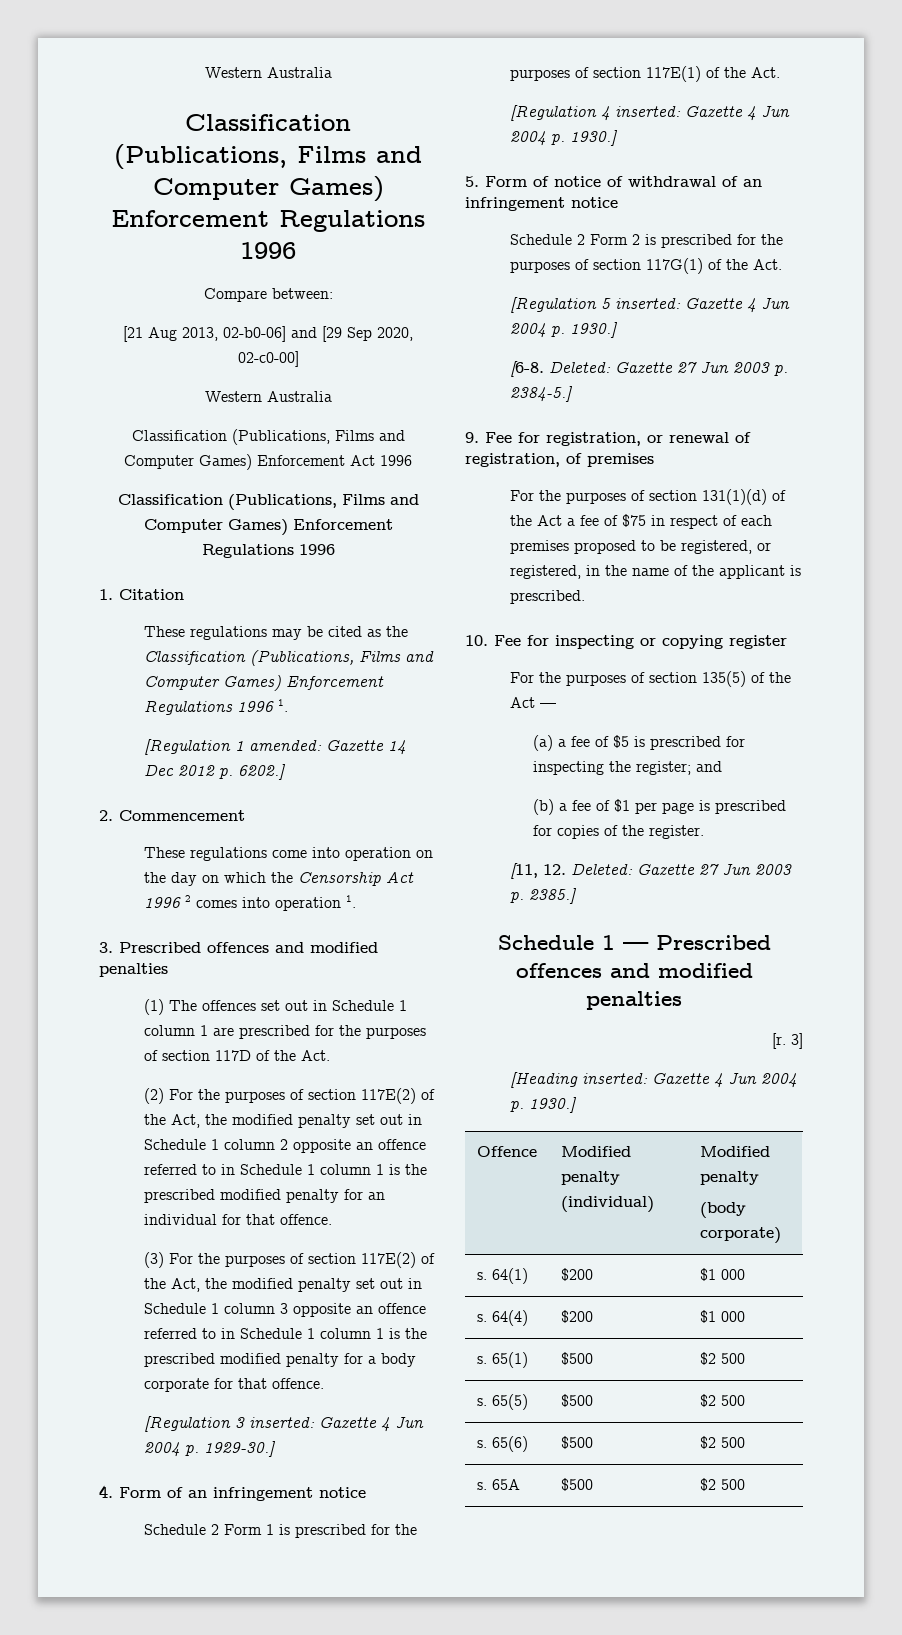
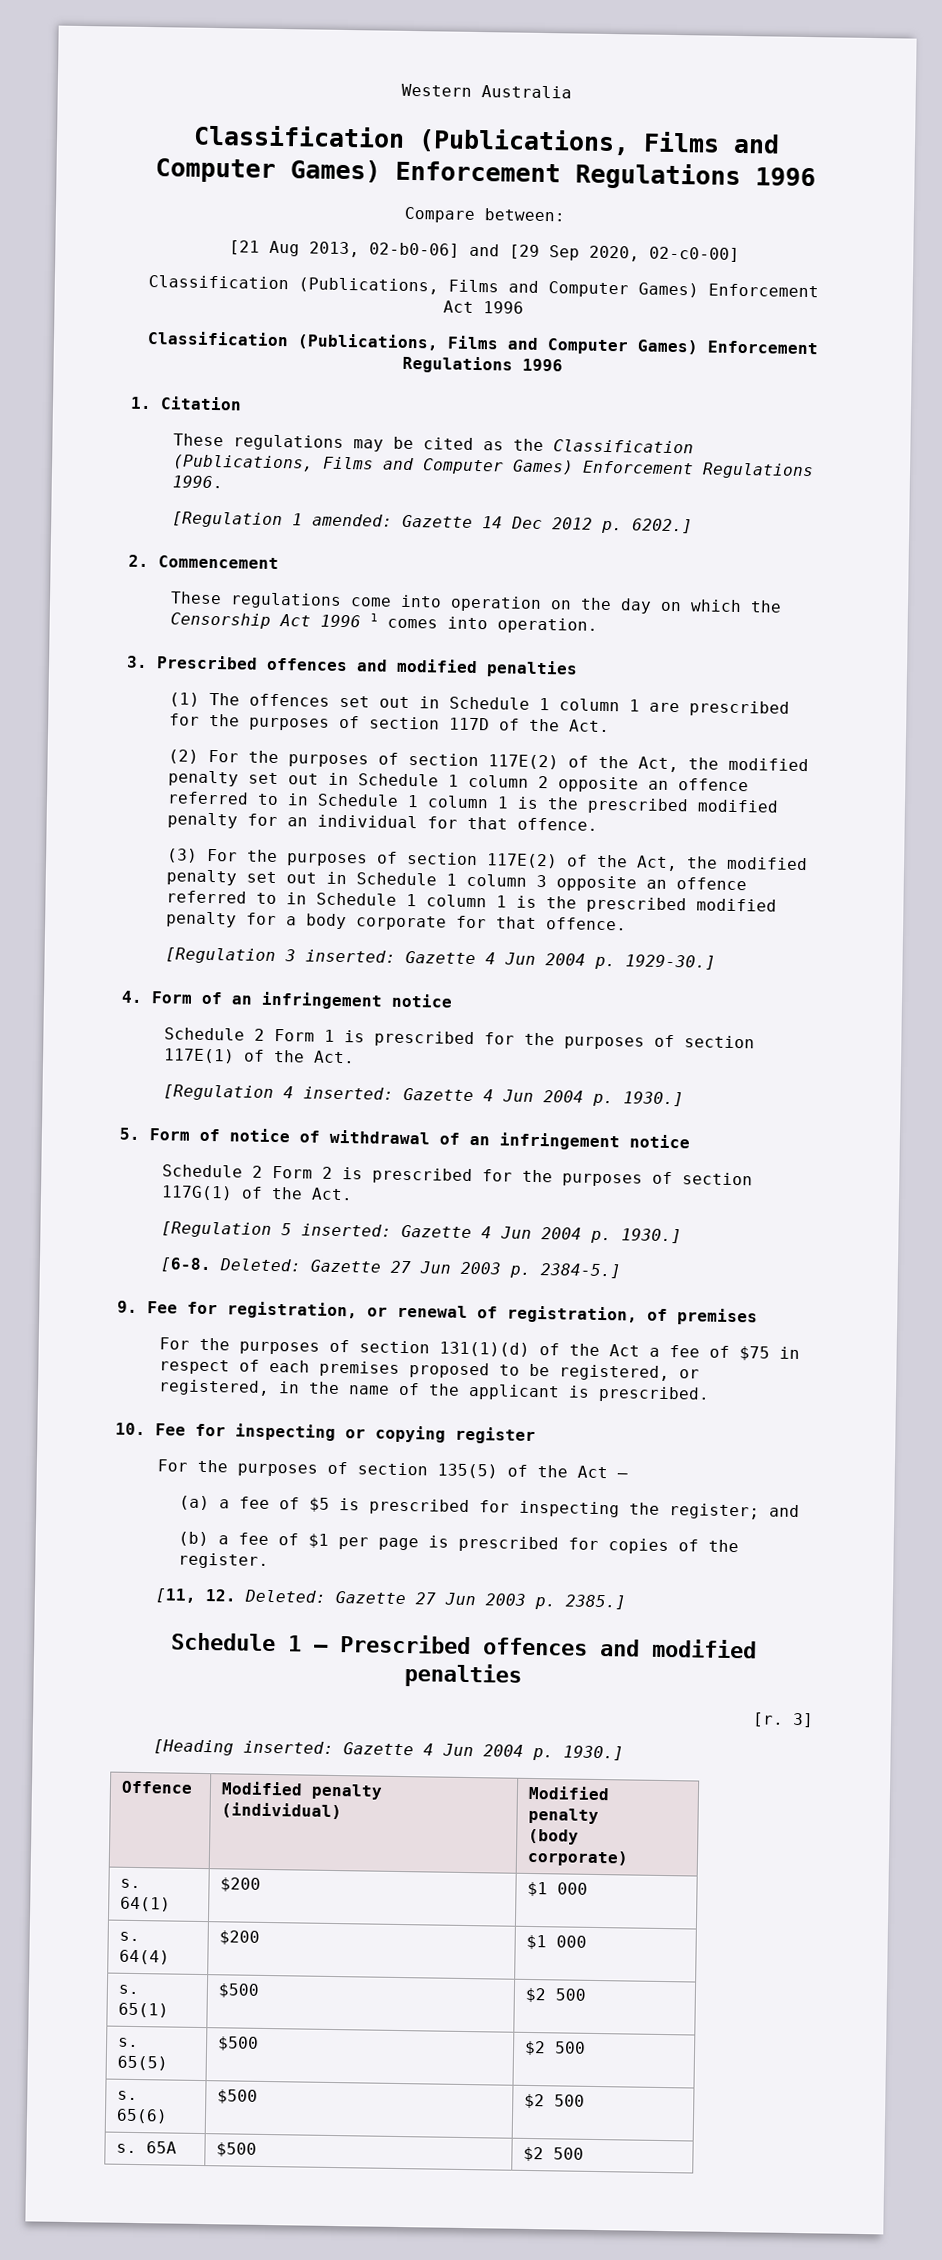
  [21 Aug 2013, 02-b0-06] and [29 Sep 2020, 02-c0-00]
- Western Australia
- These regulations may be cited as the Classification (Publications, Films and Computer Games) Enforcement Regulations 1996 1.
+ These regulations may be cited as the Classification (Publications, Films and Computer Games) Enforcement Regulations 1996.
- These regulations come into operation on the day on which the Censorship Act 1996 2 comes into operation 1.
+ These regulations come into operation on the day on which the Censorship Act 1996 1 comes into operation.

